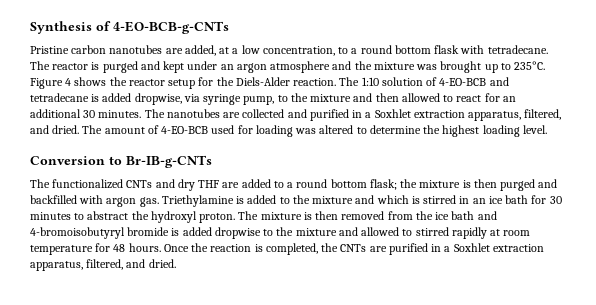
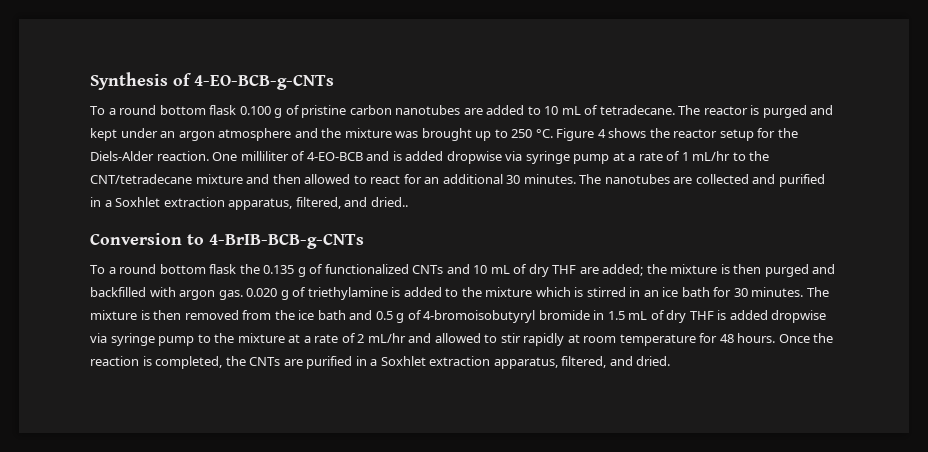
- Pristine carbon nanotubes are added, at a low concentration, to a round bottom flask with tetradecane.
+ To a round bottom flask 0.100 g of pristine carbon nanotubes are added to 10 mL of tetradecane.
- The reactor is purged and kept under an argon atmosphere and the mixture was brought up to 235°C.
+ The reactor is purged and kept under an argon atmosphere and the mixture was brought up to 250 °C.
- The 1:10 solution of 4-EO-BCB and tetradecane is added dropwise, via syringe pump, to the mixture and then allowed to react for an additional 30 minutes.
+ One milliliter of 4-EO-BCB and is added dropwise via syringe pump at a rate of 1 mL/hr to the CNT/tetradecane mixture and then allowed to react for an additional 30 minutes.
- The nanotubes are collected and purified in a Soxhlet extraction apparatus, filtered, and dried. The amount of 4-EO-BCB used for loading was altered to determine the highest loading level.
- Conversion to Br-IB-g-CNTs
- The functionalized CNTs and dry THF are added to a round bottom flask; the mixture is then purged and backfilled with argon gas.
+ The nanotubes are collected and purified in a Soxhlet extraction apparatus, filtered, and dried..
+ Conversion to 4-BrIB-BCB-g-CNTs
+ To a round bottom flask the 0.135 g of functionalized CNTs and 10 mL of dry THF are added; the mixture is then purged and backfilled with argon gas.
- Triethylamine is added to the mixture and which is stirred in an ice bath for 30 minutes to abstract the hydroxyl proton.
+ 0.020 g of triethylamine is added to the mixture which is stirred in an ice bath for 30 minutes.
- The mixture is then removed from the ice bath and 4-bromoisobutyryl bromide is added dropwise to the mixture and allowed to stirred rapidly at room temperature for 48 hours.
+ The mixture is then removed from the ice bath and 0.5 g of 4-bromoisobutyryl bromide in 1.5 mL of dry THF is added dropwise via syringe pump to the mixture at a rate of 2 mL/hr and allowed to stir rapidly at room temperature for 48 hours.

